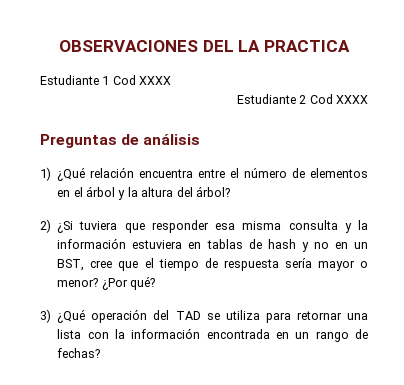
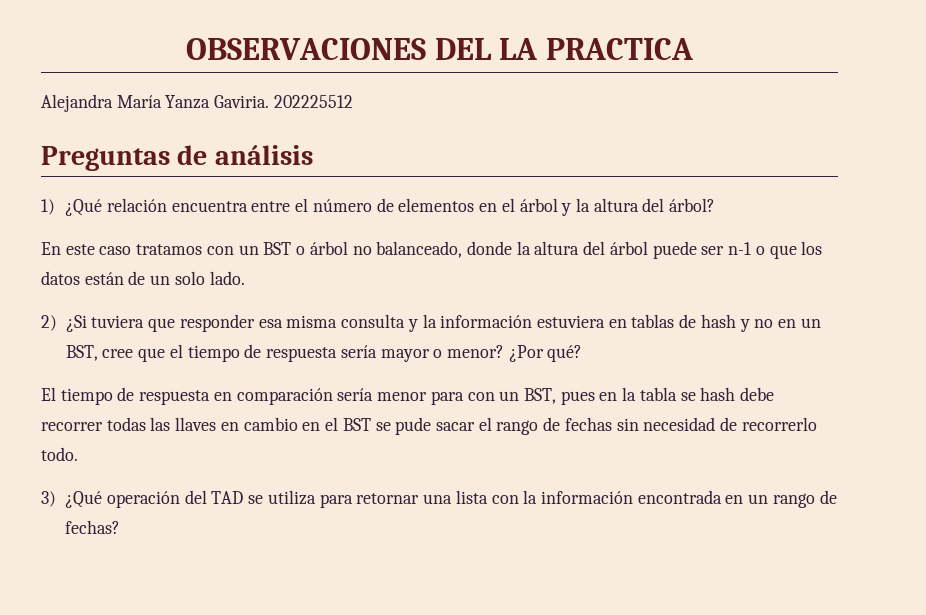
- Estudiante 1 Cod XXXX
- Estudiante 2 Cod XXXX
+ Alejandra María Yanza Gaviria. 202225512
+ En este caso tratamos con un BST o árbol no balanceado, donde la altura del árbol puede ser n-1 o que los datos están de un solo lado.
+ El tiempo de respuesta en comparación sería menor para con un BST, pues en la tabla se hash debe recorrer todas las llaves en cambio en el BST se pude sacar el rango de fechas sin necesidad de recorrerlo todo.

